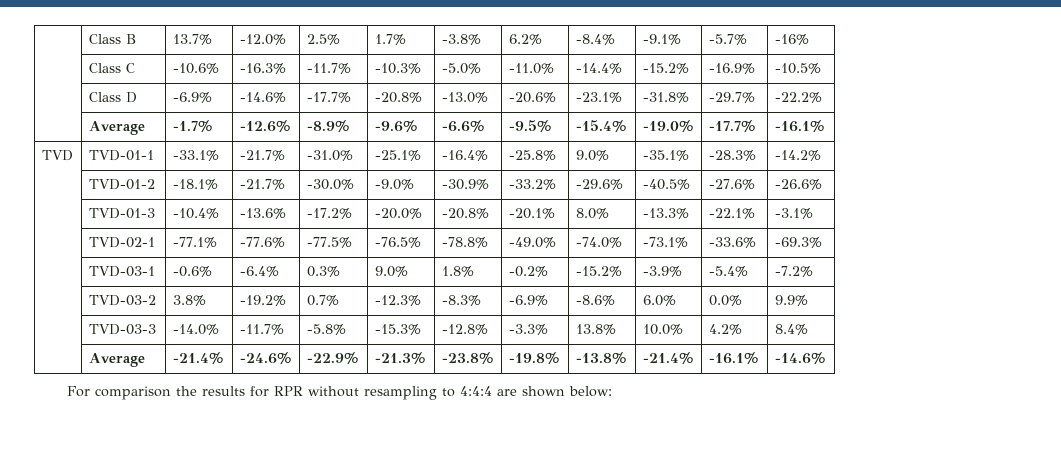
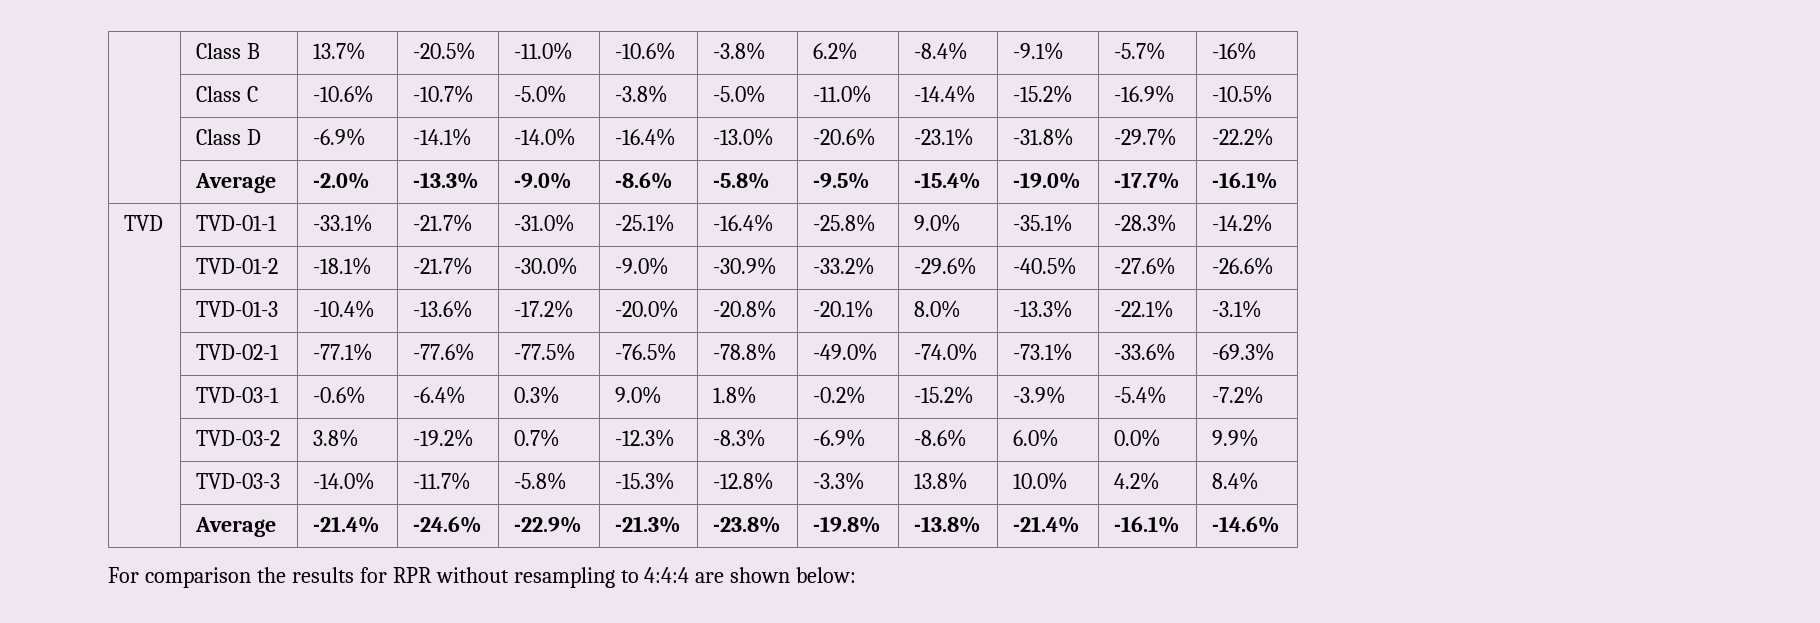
- | Class B | 13.7% | -12.0% | 2.5% | 1.7% | -3.8% | 6.2% | -8.4% | -9.1% | -5.7% | -16%
+ | Class B | 13.7% | -20.5% | -11.0% | -10.6% | -3.8% | 6.2% | -8.4% | -9.1% | -5.7% | -16%
- | Class C | -10.6% | -16.3% | -11.7% | -10.3% | -5.0% | -11.0% | -14.4% | -15.2% | -16.9% | -10.5%
+ | Class C | -10.6% | -10.7% | -5.0% | -3.8% | -5.0% | -11.0% | -14.4% | -15.2% | -16.9% | -10.5%
- | Class D | -6.9% | -14.6% | -17.7% | -20.8% | -13.0% | -20.6% | -23.1% | -31.8% | -29.7% | -22.2%
+ | Class D | -6.9% | -14.1% | -14.0% | -16.4% | -13.0% | -20.6% | -23.1% | -31.8% | -29.7% | -22.2%
- | Average | -1.7% | -12.6% | -8.9% | -9.6% | -6.6% | -9.5% | -15.4% | -19.0% | -17.7% | -16.1%
+ | Average | -2.0% | -13.3% | -9.0% | -8.6% | -5.8% | -9.5% | -15.4% | -19.0% | -17.7% | -16.1%

